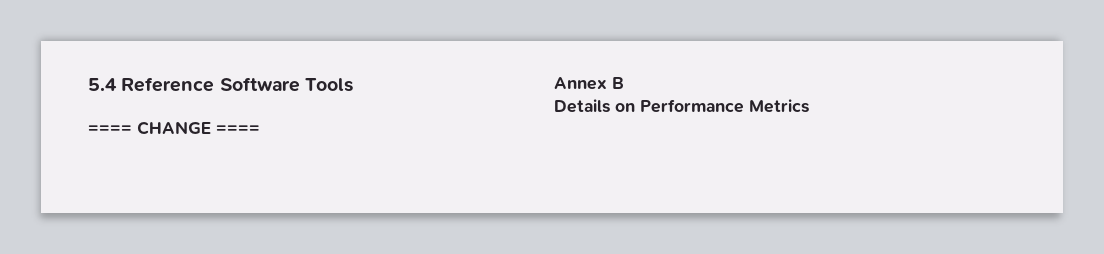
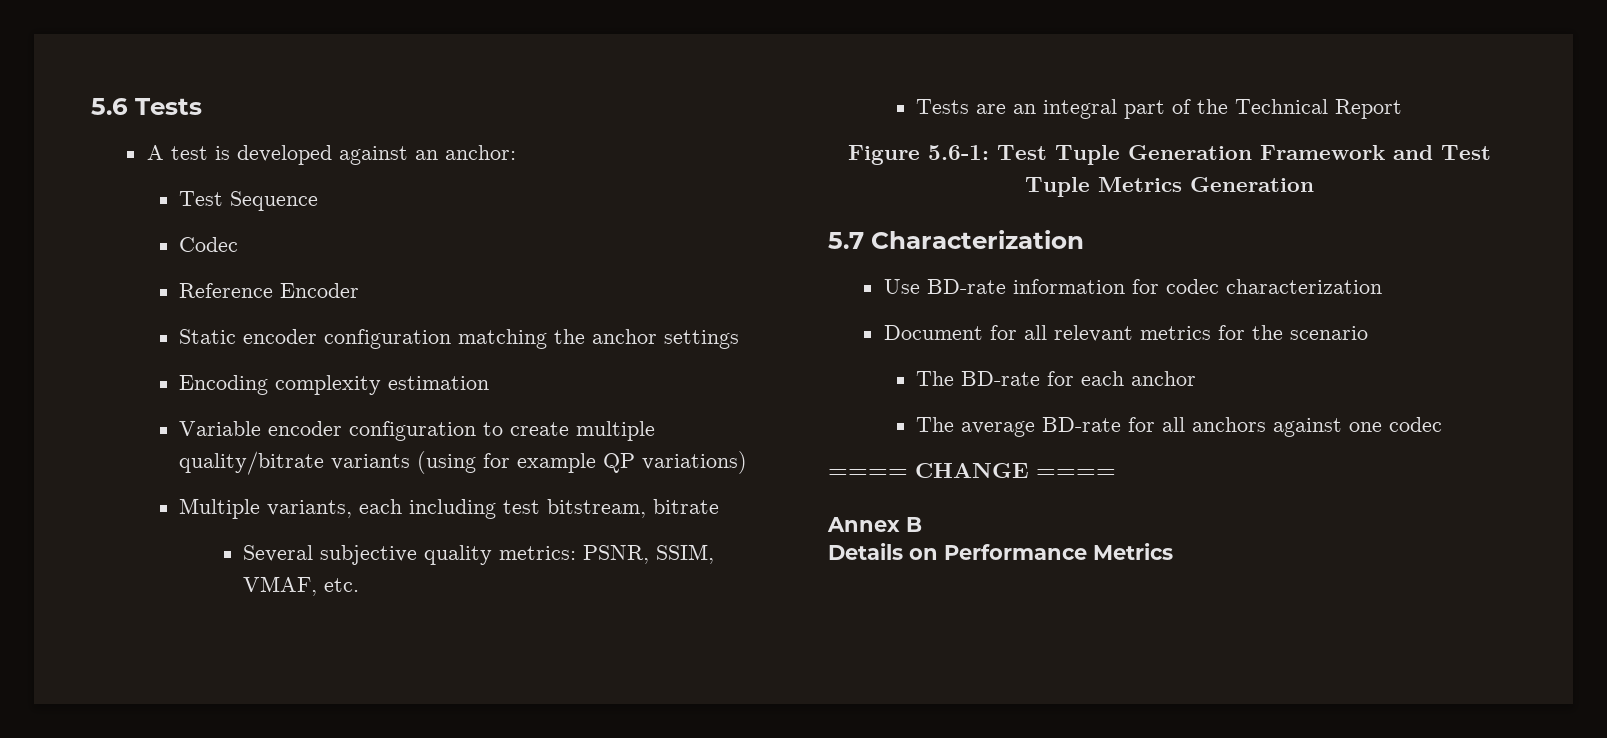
- 5.4 Reference Software Tools
+ 5.6 Tests
+ A test is developed against an anchor:
+ Test Sequence
+ Codec
+ Reference Encoder
+ Static encoder configuration matching the anchor settings
+ Encoding complexity estimation
+ Variable encoder configuration to create multiple quality/bitrate variants (using for example QP variations)
+ Multiple variants, each including test bitstream, bitrate
+ Several subjective quality metrics: PSNR, SSIM, VMAF, etc.
+ Tests are an integral part of the Technical Report
+ Figure 5.6-1: Test Tuple Generation Framework and Test Tuple Metrics Generation
+ 5.7 Characterization
+ Use BD-rate information for codec characterization
+ Document for all relevant metrics for the scenario
+ The BD-rate for each anchor
+ The average BD-rate for all anchors against one codec

